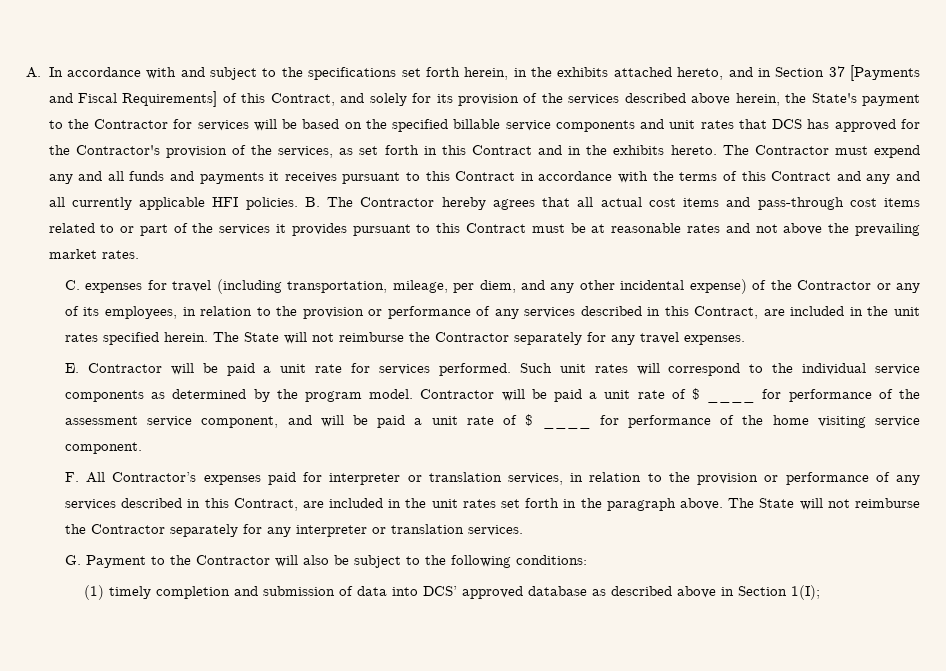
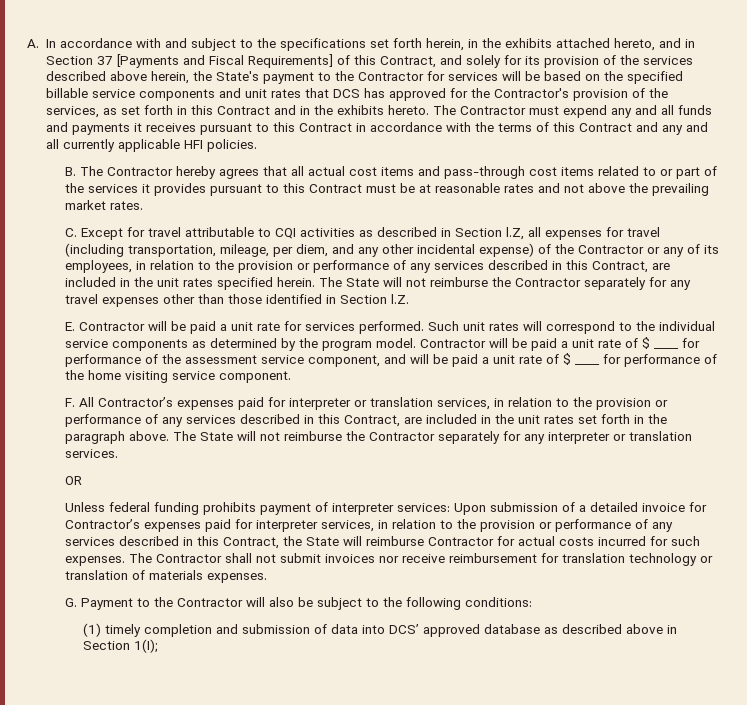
- The Contractor must expend any and all funds and payments it receives pursuant to this Contract in accordance with the terms of this Contract and any and all currently applicable HFI policies. B. The Contractor hereby agrees that all actual cost items and pass-through cost items related to or part of the services it provides pursuant to this Contract must be at reasonable rates and not above the prevailing market rates.
+ The Contractor must expend any and all funds and payments it receives pursuant to this Contract in accordance with the terms of this Contract and any and all currently applicable HFI policies.
+ B. The Contractor hereby agrees that all actual cost items and pass-through cost items related to or part of the services it provides pursuant to this Contract must be at reasonable rates and not above the prevailing market rates.
- C. expenses for travel (including transportation, mileage, per diem, and any other incidental expense) of the Contractor or any of its employees, in relation to the provision or performance of any services described in this Contract, are included in the unit rates specified herein.
+ C. Except for travel attributable to CQI activities as described in Section l.Z, all expenses for travel (including transportation, mileage, per diem, and any other incidental expense) of the Contractor or any of its employees, in relation to the provision or performance of any services described in this Contract, are included in the unit rates specified herein.
- The State will not reimburse the Contractor separately for any travel expenses.
+ The State will not reimburse the Contractor separately for any travel expenses other than those identified in Section l.Z.
+ OR
+ Unless federal funding prohibits payment of interpreter services: Upon submission of a detailed invoice for Contractor’s expenses paid for interpreter services, in relation to the provision or performance of any services described in this Contract, the State will reimburse Contractor for actual costs incurred for such expenses. The Contractor shall not submit invoices nor receive reimbursement for translation technology or translation of materials expenses.

